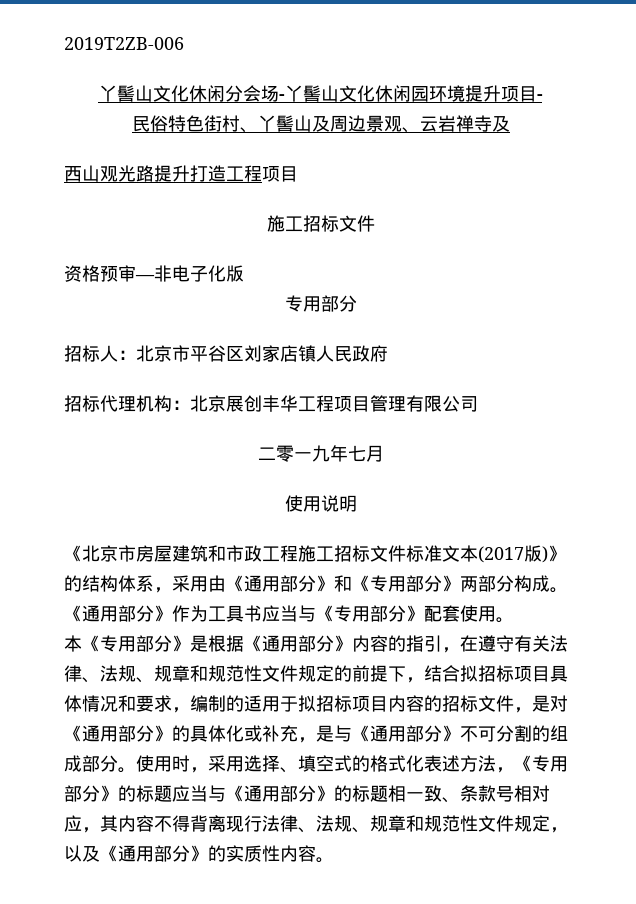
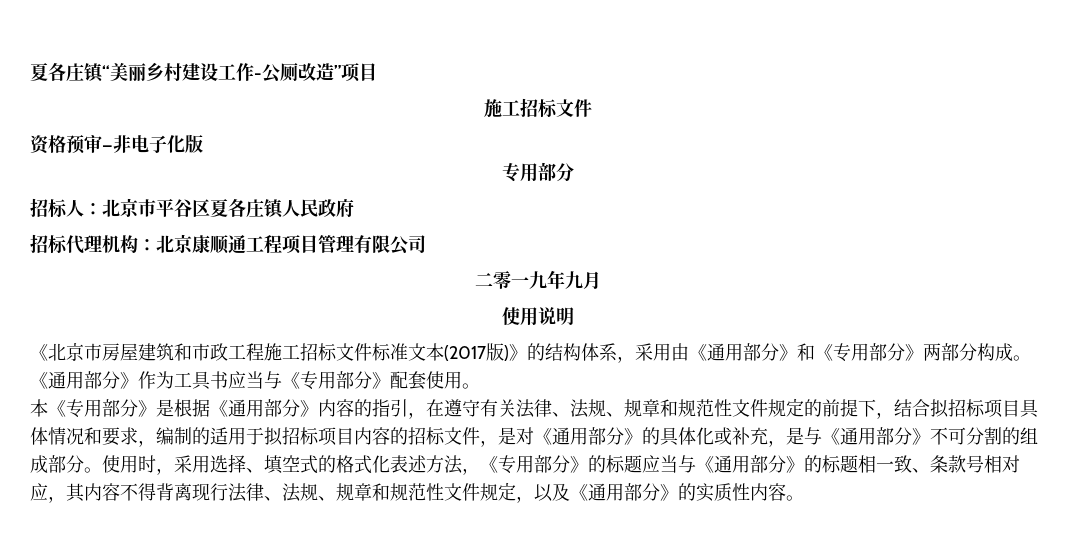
- 2019T2ZB-006
- 丫髻山文化休闲分会场-丫髻山文化休闲园环境提升项目-
- 民俗特色街村、丫髻山及周边景观、云岩禅寺及
- 西山观光路提升打造工程项目
+ 夏各庄镇“美丽乡村建设工作-公厕改造”项目
- 招标人：北京市平谷区刘家店镇人民政府
+ 招标人：北京市平谷区夏各庄镇人民政府
- 招标代理机构：北京展创丰华工程项目管理有限公司
+ 招标代理机构：北京康顺通工程项目管理有限公司
- 二零一九年七月
+ 二零一九年九月

